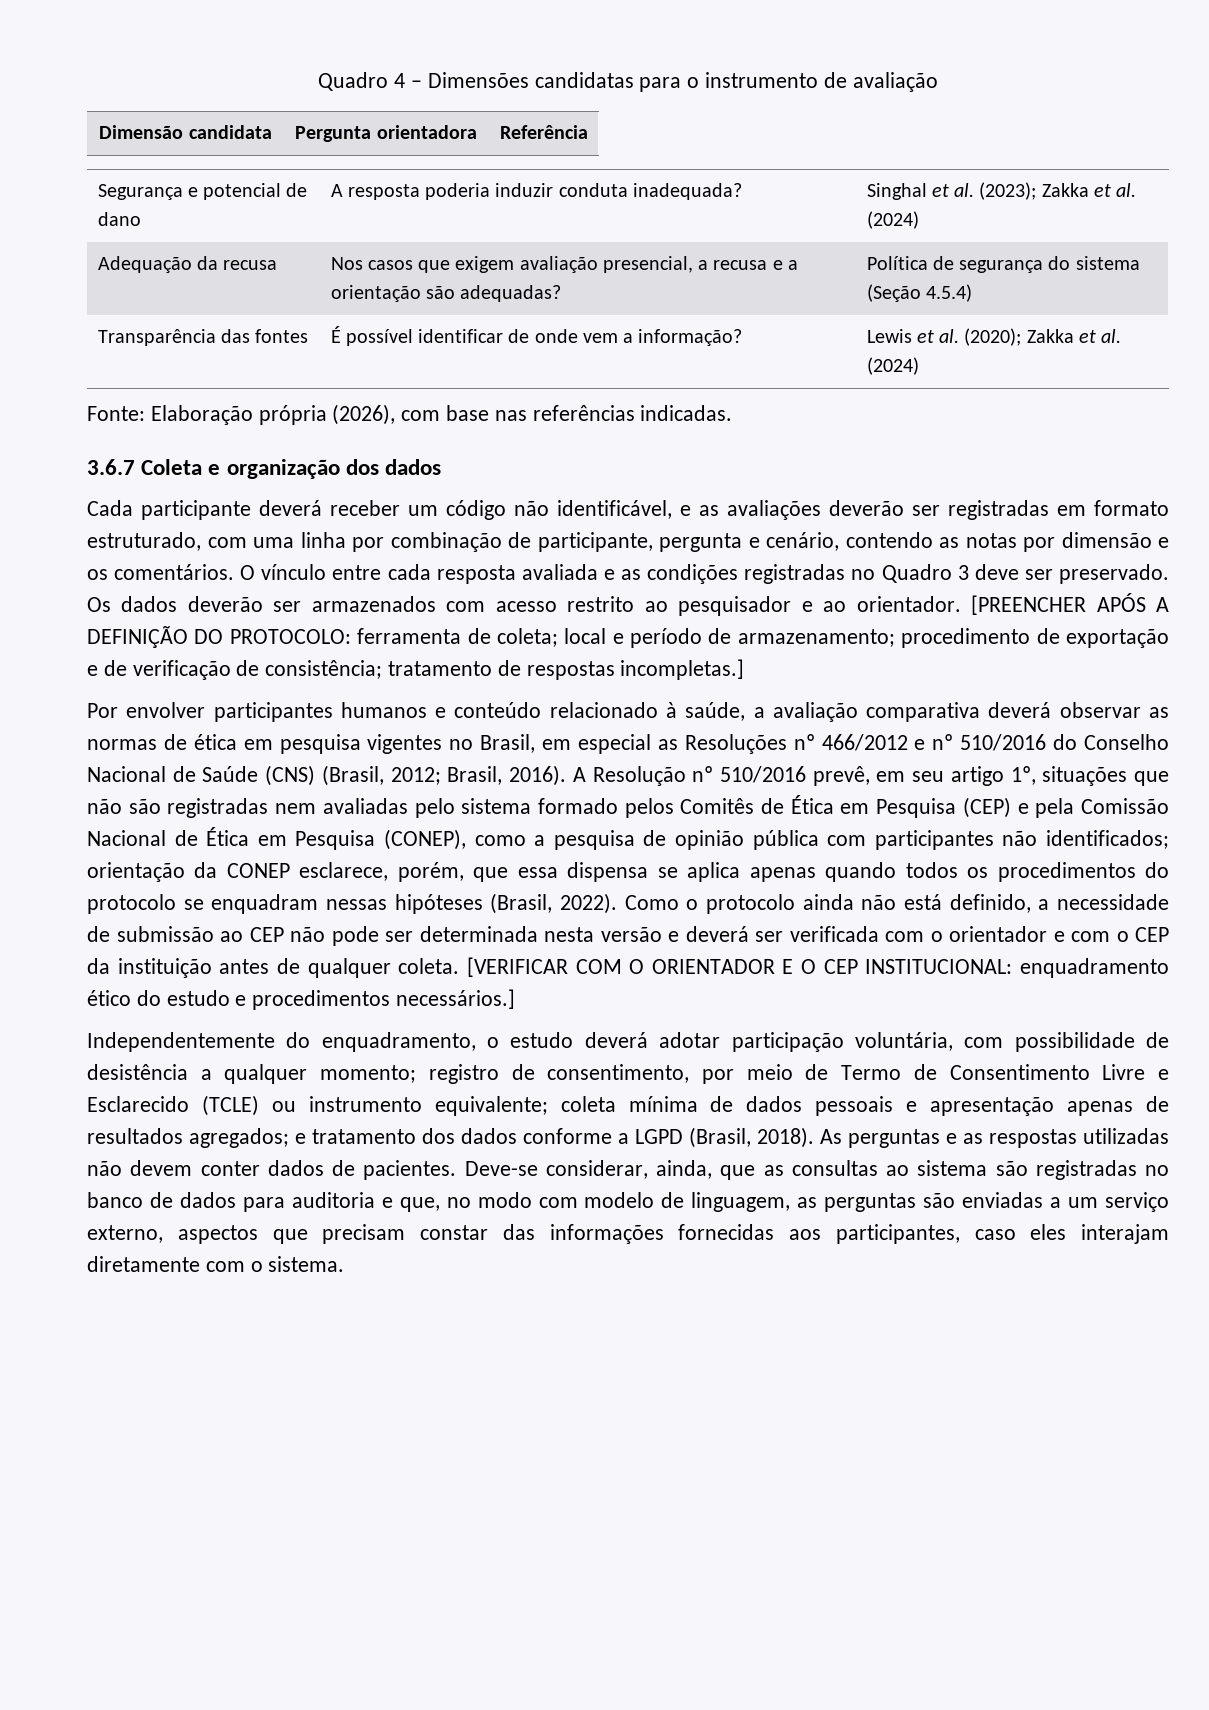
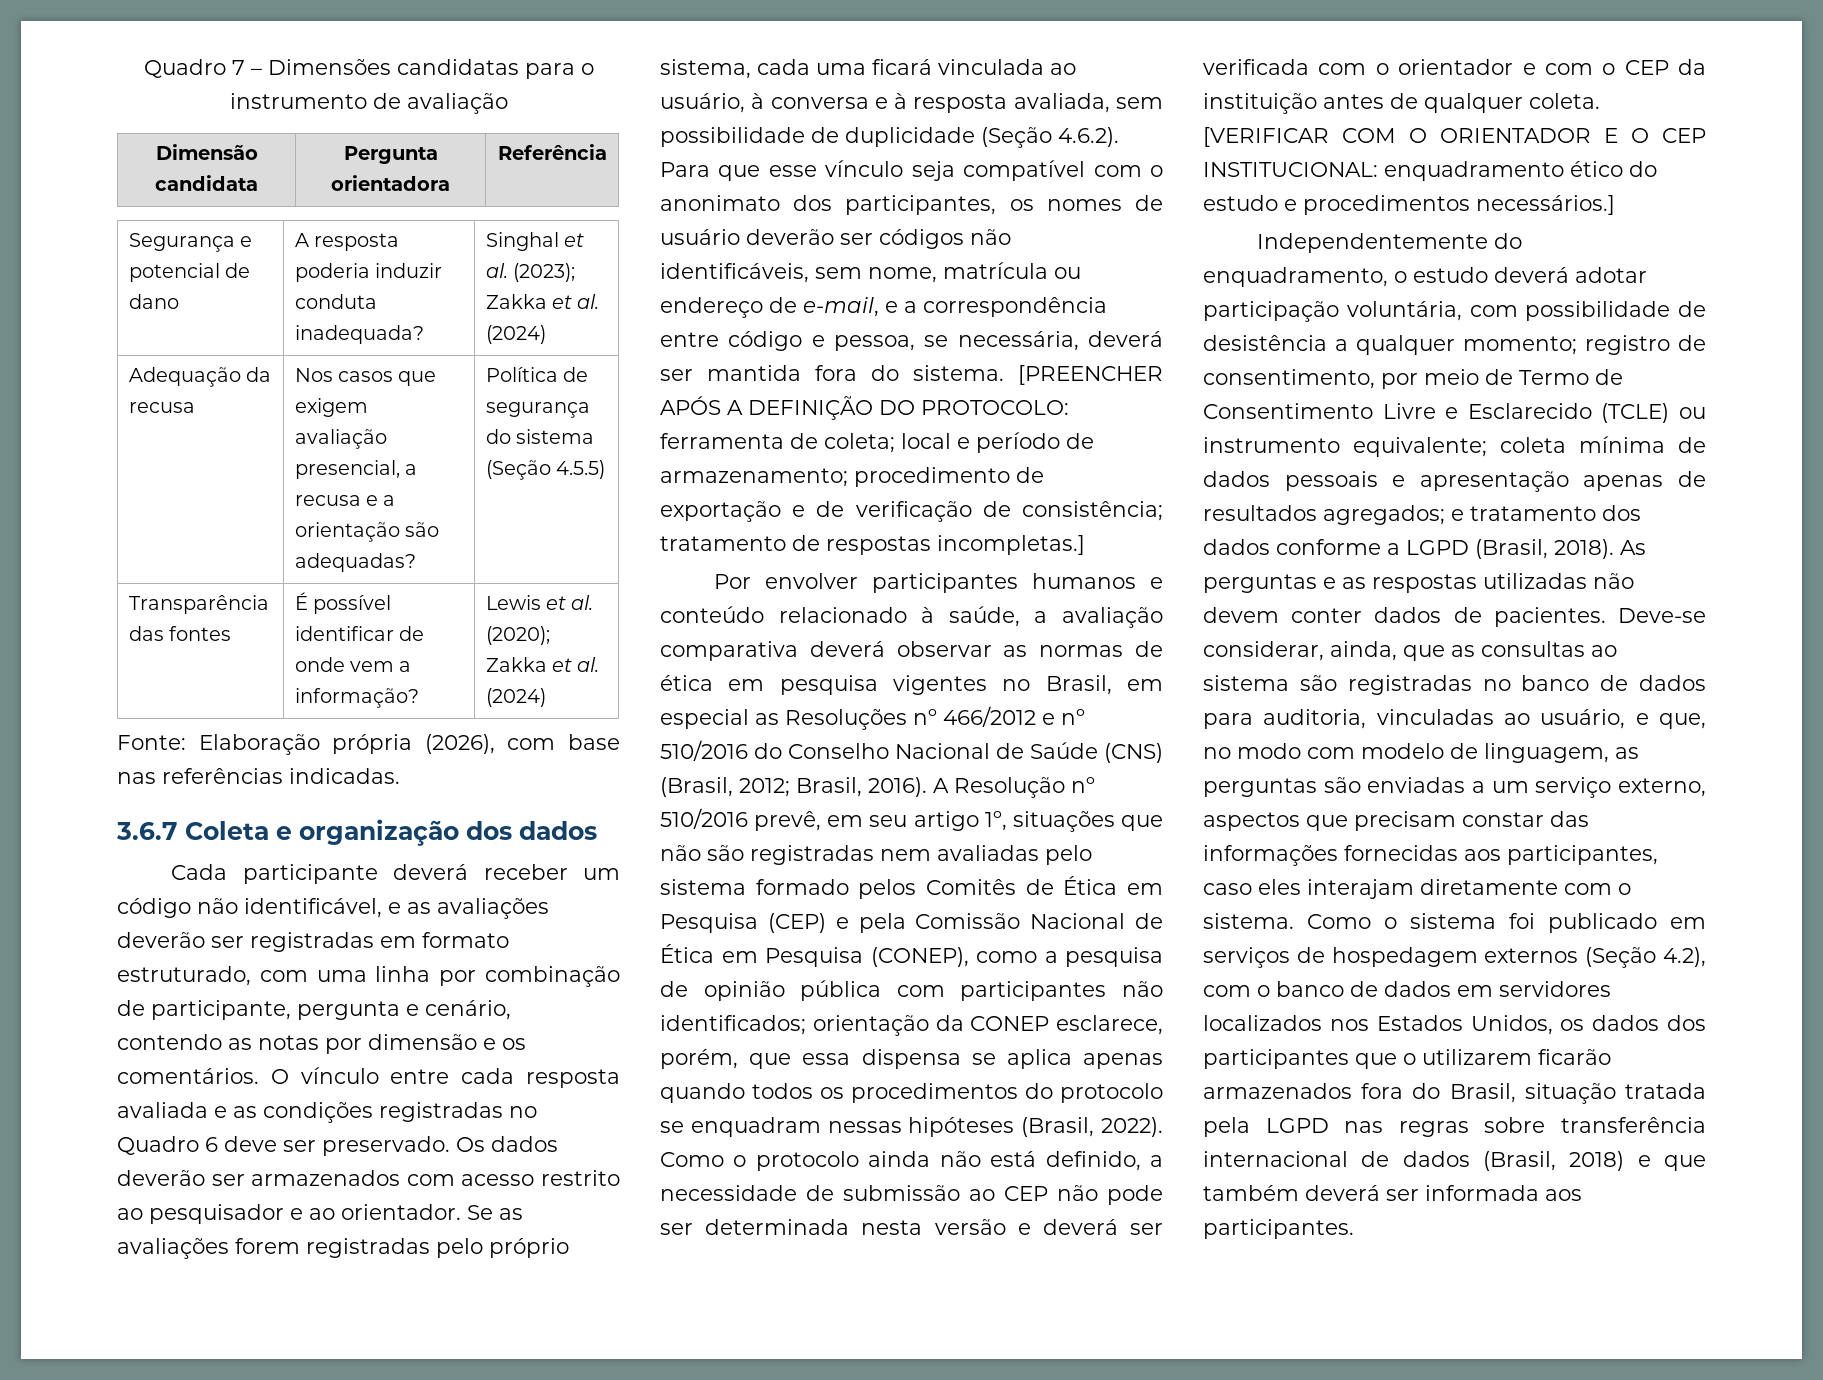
- Quadro 4 – Dimensões candidatas para o instrumento de avaliação
+ Quadro 7 – Dimensões candidatas para o instrumento de avaliação
- Adequação da recusa | Nos casos que exigem avaliação presencial, a recusa e a orientação são adequadas? | Política de segurança do sistema (Seção 4.5.4)
+ Adequação da recusa | Nos casos que exigem avaliação presencial, a recusa e a orientação são adequadas? | Política de segurança do sistema (Seção 4.5.5)
- O vínculo entre cada resposta avaliada e as condições registradas no Quadro 3 deve ser preservado.
+ O vínculo entre cada resposta avaliada e as condições registradas no Quadro 6 deve ser preservado.
+ Se as avaliações forem registradas pelo próprio sistema, cada uma ficará vinculada ao usuário, à conversa e à resposta avaliada, sem possibilidade de duplicidade (Seção 4.6.2). Para que esse vínculo seja compatível com o anonimato dos participantes, os nomes de usuário deverão ser códigos não identificáveis, sem nome, matrícula ou endereço de e-mail, e a correspondência entre código e pessoa, se necessária, deverá ser mantida fora do sistema.
- Deve-se considerar, ainda, que as consultas ao sistema são registradas no banco de dados para auditoria e que, no modo com modelo de linguagem, as perguntas são enviadas a um serviço externo, aspectos que precisam constar das informações fornecidas aos participantes, caso eles interajam diretamente com o sistema.
+ Deve-se considerar, ainda, que as consultas ao sistema são registradas no banco de dados para auditoria, vinculadas ao usuário, e que, no modo com modelo de linguagem, as perguntas são enviadas a um serviço externo, aspectos que precisam constar das informações fornecidas aos participantes, caso eles interajam diretamente com o sistema.
+ Como o sistema foi publicado em serviços de hospedagem externos (Seção 4.2), com o banco de dados em servidores localizados nos Estados Unidos, os dados dos participantes que o utilizarem ficarão armazenados fora do Brasil, situação tratada pela LGPD nas regras sobre transferência internacional de dados (Brasil, 2018) e que também deverá ser informada aos participantes.

